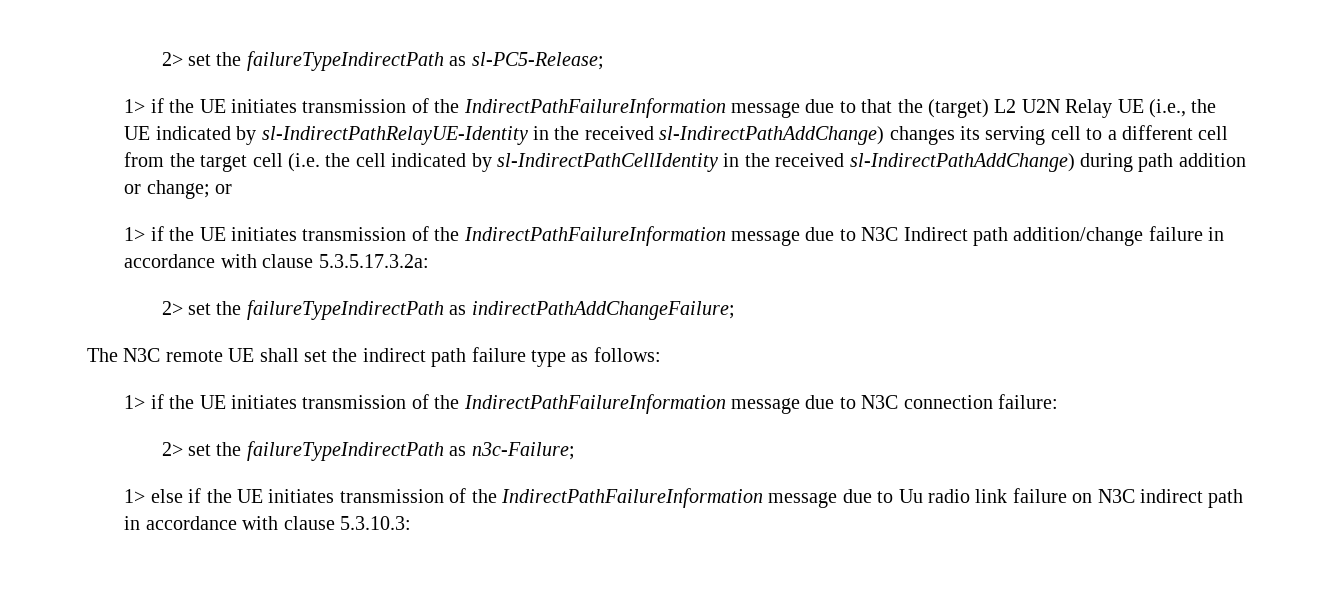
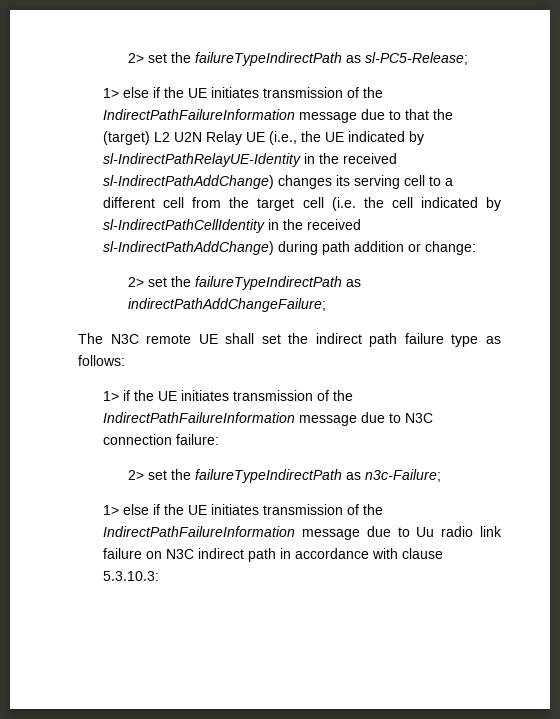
- 1> if the UE initiates transmission of the IndirectPathFailureInformation message due to that the (target) L2 U2N Relay UE (i.e., the UE indicated by sl-IndirectPathRelayUE-Identity in the received sl-IndirectPathAddChange) changes its serving cell to a different cell from the target cell (i.e. the cell indicated by sl-IndirectPathCellIdentity in the received sl-IndirectPathAddChange) during path addition or change; or
- 1> if the UE initiates transmission of the IndirectPathFailureInformation message due to N3C Indirect path addition/change failure in accordance with clause 5.3.5.17.3.2a:
+ 1> else if the UE initiates transmission of the IndirectPathFailureInformation message due to that the (target) L2 U2N Relay UE (i.e., the UE indicated by sl-IndirectPathRelayUE-Identity in the received sl-IndirectPathAddChange) changes its serving cell to a different cell from the target cell (i.e. the cell indicated by sl-IndirectPathCellIdentity in the received sl-IndirectPathAddChange) during path addition or change:

